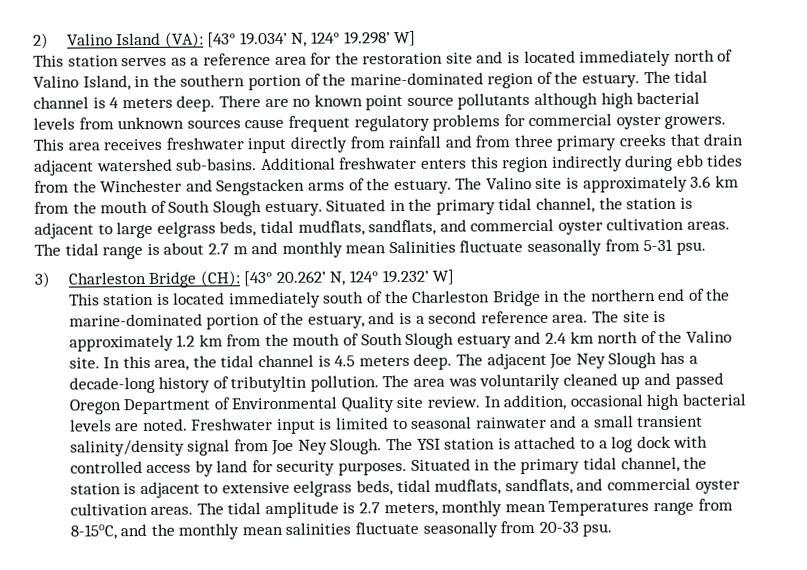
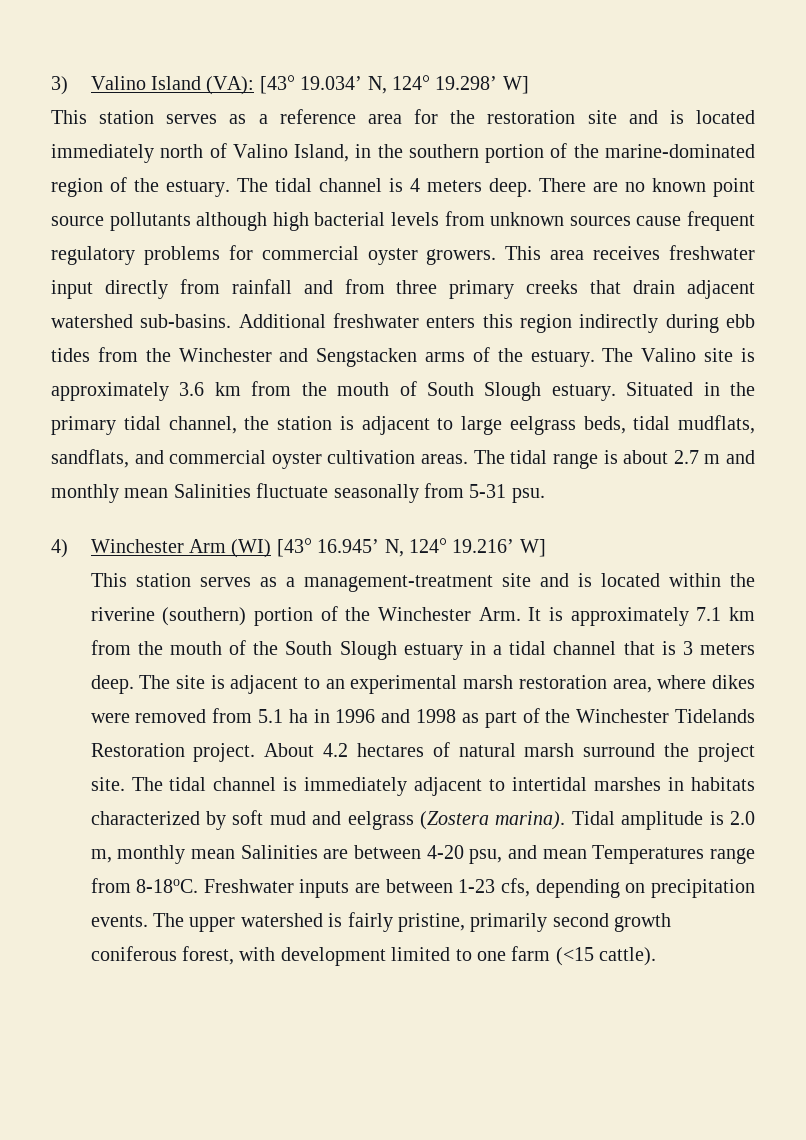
- 2) Valino Island (VA): [43° 19.034’ N, 124° 19.298’ W]
+ 3) Valino Island (VA): [43° 19.034’ N, 124° 19.298’ W]
- 3) Charleston Bridge (CH): [43° 20.262’ N, 124° 19.232’ W]
- This station is located immediately south of the Charleston Bridge in the northern end of the marine-dominated portion of the estuary, and is a second reference area. The site is approximately 1.2 km from the mouth of South Slough estuary and 2.4 km north of the Valino site. In this area, the tidal channel is 4.5 meters deep. The adjacent Joe Ney Slough has a decade-long history of tributyltin pollution. The area was voluntarily cleaned up and passed Oregon Department of Environmental Quality site review. In addition, occasional high bacterial levels are noted. Freshwater input is limited to seasonal rainwater and a small transient salinity/density signal from Joe Ney Slough. The YSI station is attached to a log dock with controlled access by land for security purposes. Situated in the primary tidal channel, the station is adjacent to extensive eelgrass beds, tidal mudflats, sandflats, and commercial oyster cultivation areas. The tidal amplitude is 2.7 meters, monthly mean Temperatures range from 8-15oC, and the monthly mean salinities fluctuate seasonally from 20-33 psu.
+ 4) Winchester Arm (WI) [43° 16.945’ N, 124° 19.216’ W]
+ This station serves as a management-treatment site and is located within the riverine (southern) portion of the Winchester Arm. It is approximately 7.1 km from the mouth of the South Slough estuary in a tidal channel that is 3 meters deep. The site is adjacent to an experimental marsh restoration area, where dikes were removed from 5.1 ha in 1996 and 1998 as part of the Winchester Tidelands Restoration project. About 4.2 hectares of natural marsh surround the project site. The tidal channel is immediately adjacent to intertidal marshes in habitats characterized by soft mud and eelgrass (Zostera marina). Tidal amplitude is 2.0 m, monthly mean Salinities are between 4-20 psu, and mean Temperatures range from 8-18oC. Freshwater inputs are between 1-23 cfs, depending on precipitation events. The upper watershed is fairly pristine, primarily second growth coniferous forest, with development limited to one farm (<15 cattle).

